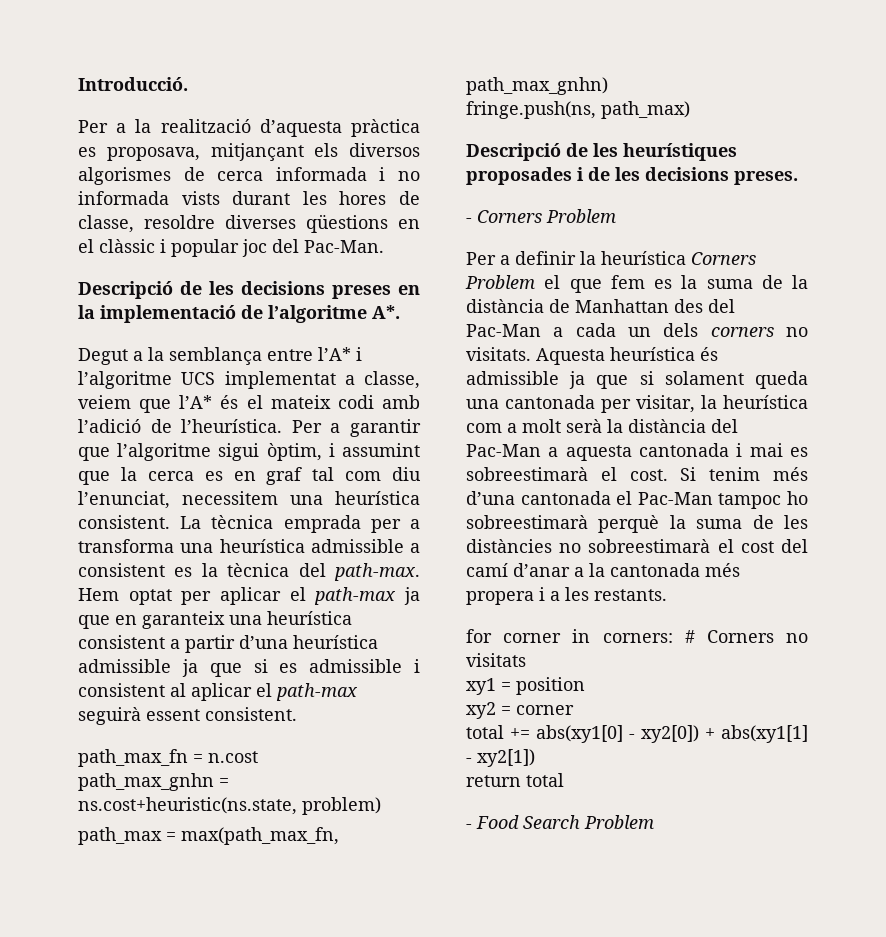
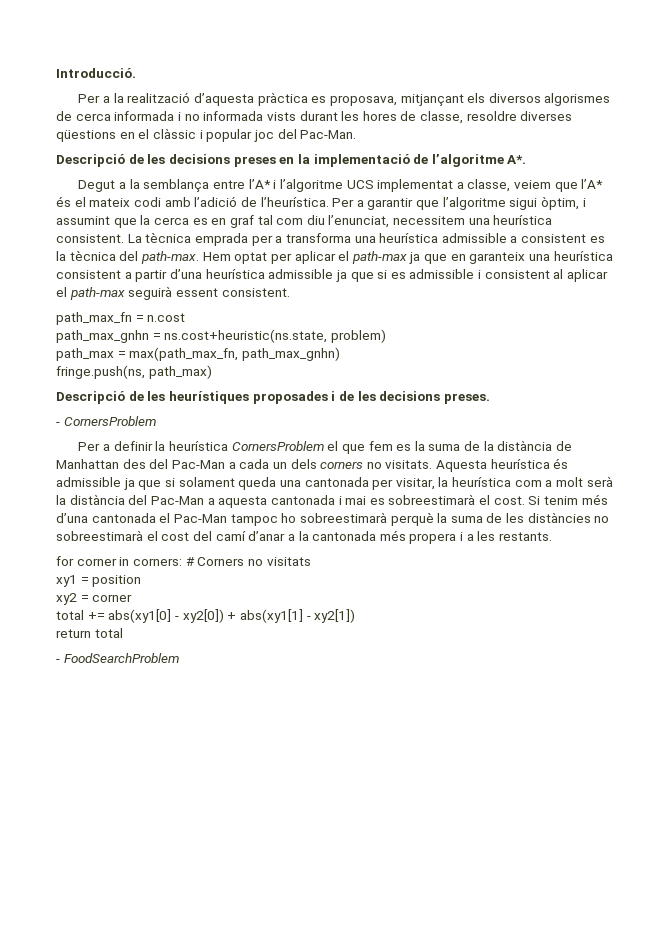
- - Corners Problem
+ - CornersProblem
- Per a definir la heurística Corners Problem el que fem es la suma de la distància de Manhattan des del Pac-Man a cada un dels corners no visitats.
+ Per a definir la heurística CornersProblem el que fem es la suma de la distància de Manhattan des del Pac-Man a cada un dels corners no visitats.
- - Food Search Problem
+ - FoodSearchProblem

